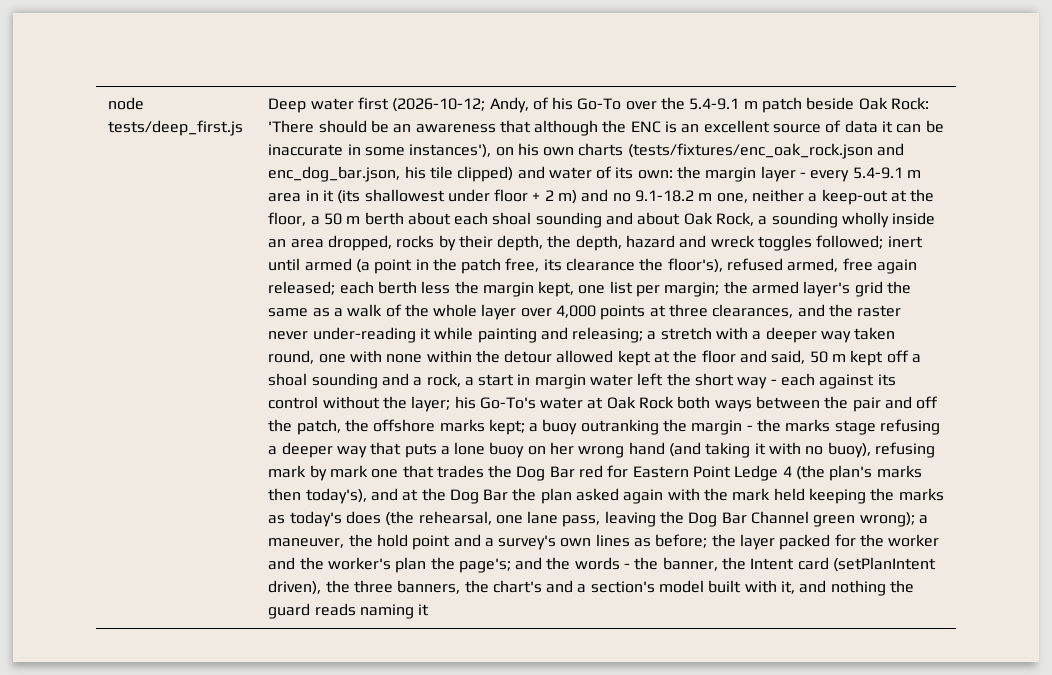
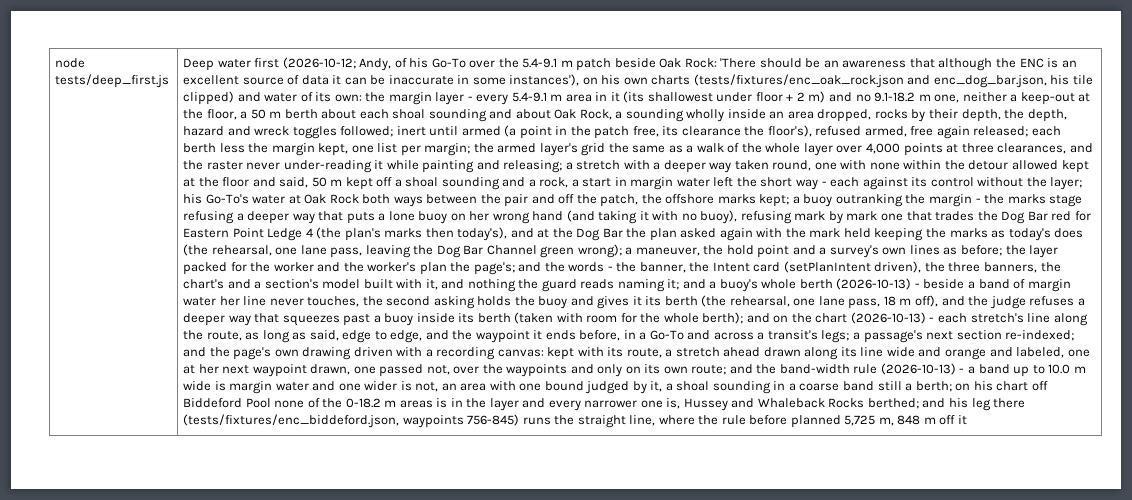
- and the words - the banner, the Intent card (setPlanIntent driven), the three banners, the chart's and a section's model built with it, and nothing the guard reads naming it
+ and the words - the banner, the Intent card (setPlanIntent driven), the three banners, the chart's and a section's model built with it, and nothing the guard reads naming it; and a buoy's whole berth (2026-10-13) - beside a band of margin water her line never touches, the second asking holds the buoy and gives it its berth (the rehearsal, one lane pass, 18 m off), and the judge refuses a deeper way that squeezes past a buoy inside its berth (taken with room for the whole berth); and on the chart (2026-10-13) - each stretch's line along the route, as long as said, edge to edge, and the waypoint it ends before, in a Go-To and across a transit's legs; a passage's next section re-indexed; and the page's own drawing driven with a recording canvas: kept with its route, a stretch ahead drawn along its line wide and orange and labeled, one at her next waypoint drawn, one passed not, over the waypoints and only on its own route; and the band-width rule (2026-10-13) - a band up to 10.0 m wide is margin water and one wider is not, an area with one bound judged by it, a shoal sounding in a coarse band still a berth; on his chart off Biddeford Pool none of the 0-18.2 m areas is in the layer and every narrower one is, Hussey and Whaleback Rocks berthed; and his leg there (tests/fixtures/enc_biddeford.json, waypoints 756-845) runs the straight line, where the rule before planned 5,725 m, 848 m off it

